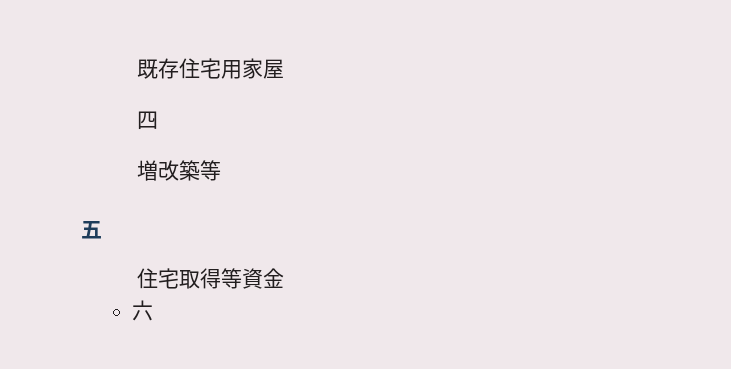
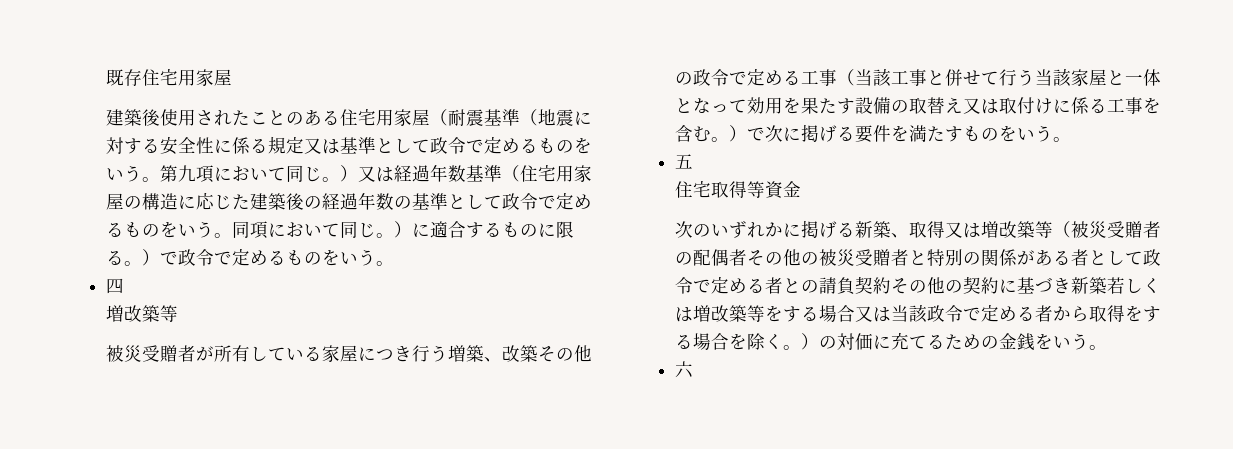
+ 建築後使用されたことのある住宅用家屋（耐震基準（地震に対する安全性に係る規定又は基準として政令で定めるものをいう。第九項において同じ。）又は経過年数基準（住宅用家屋の構造に応じた建築後の経過年数の基準として政令で定めるものをいう。同項において同じ。）に適合するものに限る。）で政令で定めるものをいう。
  四
  増改築等
+ 被災受贈者が所有している家屋につき行う増築、改築その他の政令で定める工事（当該工事と併せて行う当該家屋と一体となって効用を果たす設備の取替え又は取付けに係る工事を含む。）で次に掲げる要件を満たすものをいう。
  五
  住宅取得等資金
+ 次のいずれかに掲げる新築、取得又は増改築等（被災受贈者の配偶者その他の被災受贈者と特別の関係がある者として政令で定める者との請負契約その他の契約に基づき新築若しくは増改築等をする場合又は当該政令で定める者から取得をする場合を除く。）の対価に充てるための金銭をいう。

